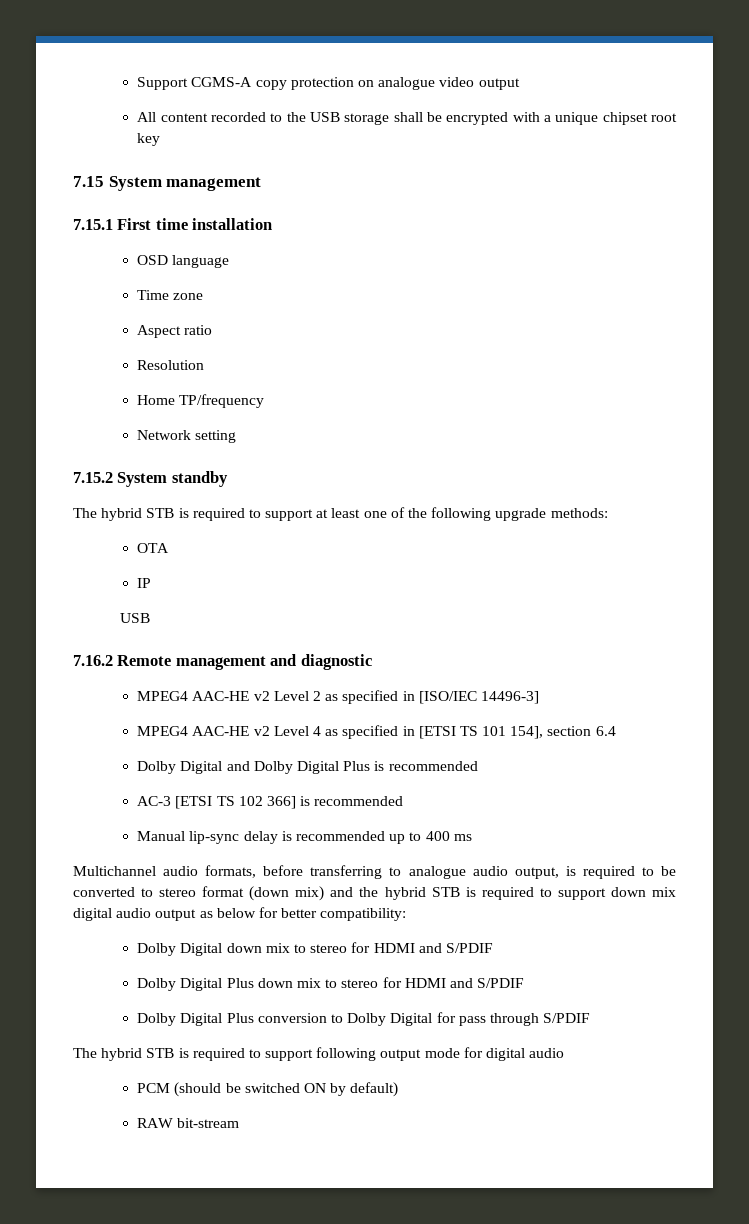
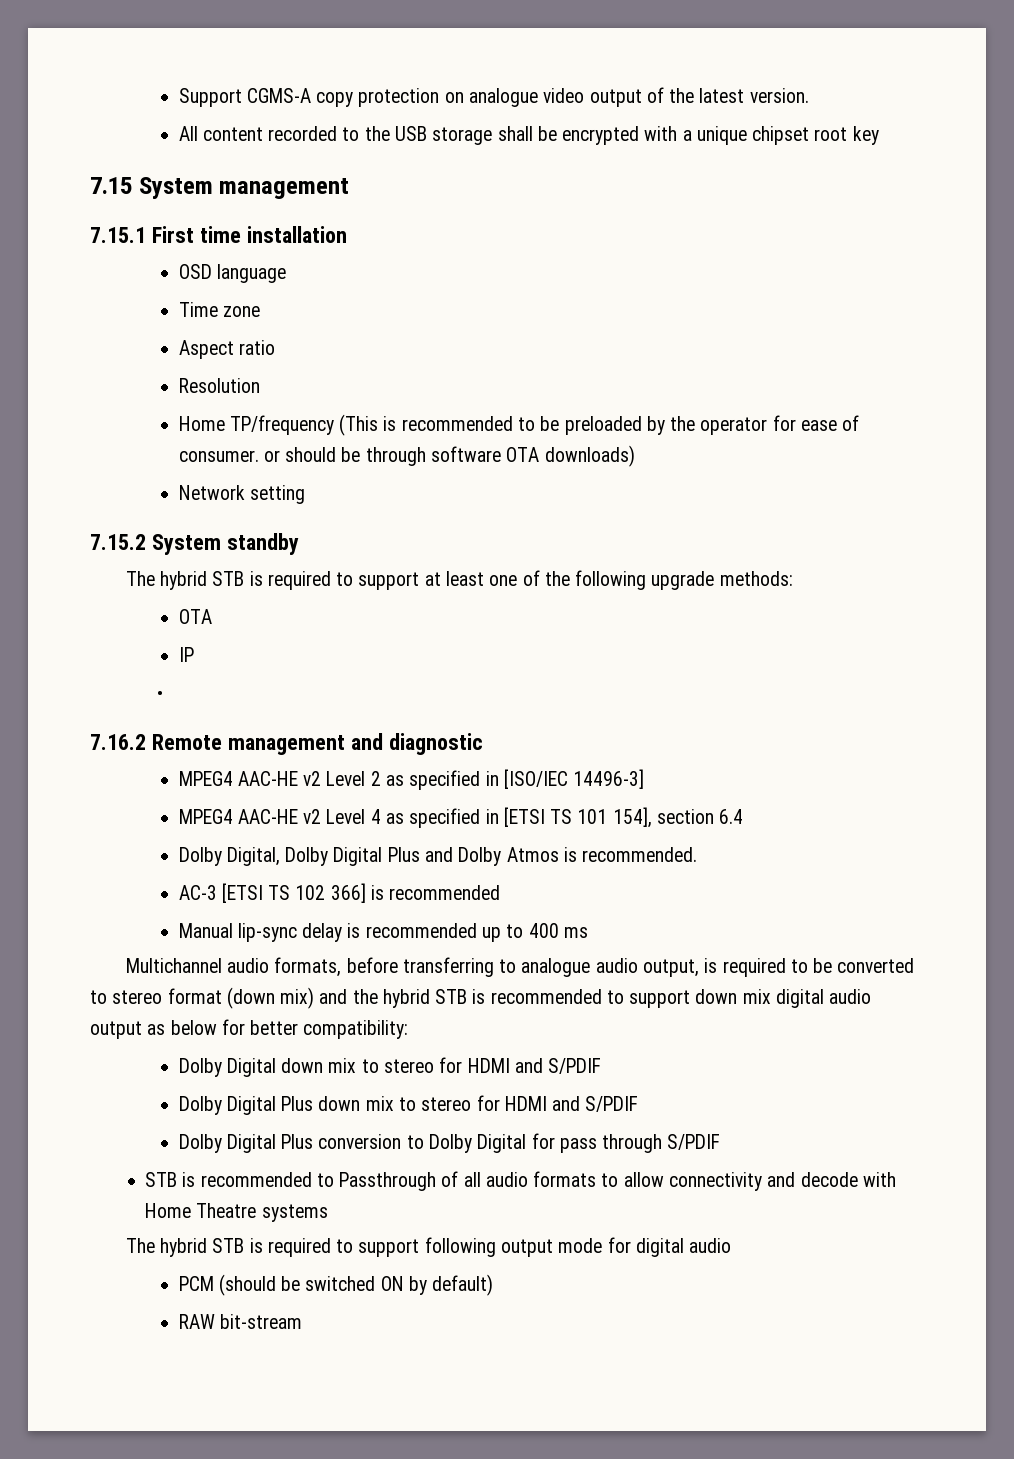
- Support CGMS-A copy protection on analogue video output
+ Support CGMS-A copy protection on analogue video output of the latest version.
- Home TP/frequency
+ Home TP/frequency (This is recommended to be preloaded by the operator for ease of consumer. or should be through software OTA downloads)
  IP
- USB
+ •
- Dolby Digital and Dolby Digital Plus is recommended
+ Dolby Digital, Dolby Digital Plus and Dolby Atmos is recommended.
- Multichannel audio formats, before transferring to analogue audio output, is required to be converted to stereo format (down mix) and the hybrid STB is required to support down mix digital audio output as below for better compatibility:
+ Multichannel audio formats, before transferring to analogue audio output, is required to be converted to stereo format (down mix) and the hybrid STB is recommended to support down mix digital audio output as below for better compatibility:
+ STB is recommended to Passthrough of all audio formats to allow connectivity and decode with Home Theatre systems

